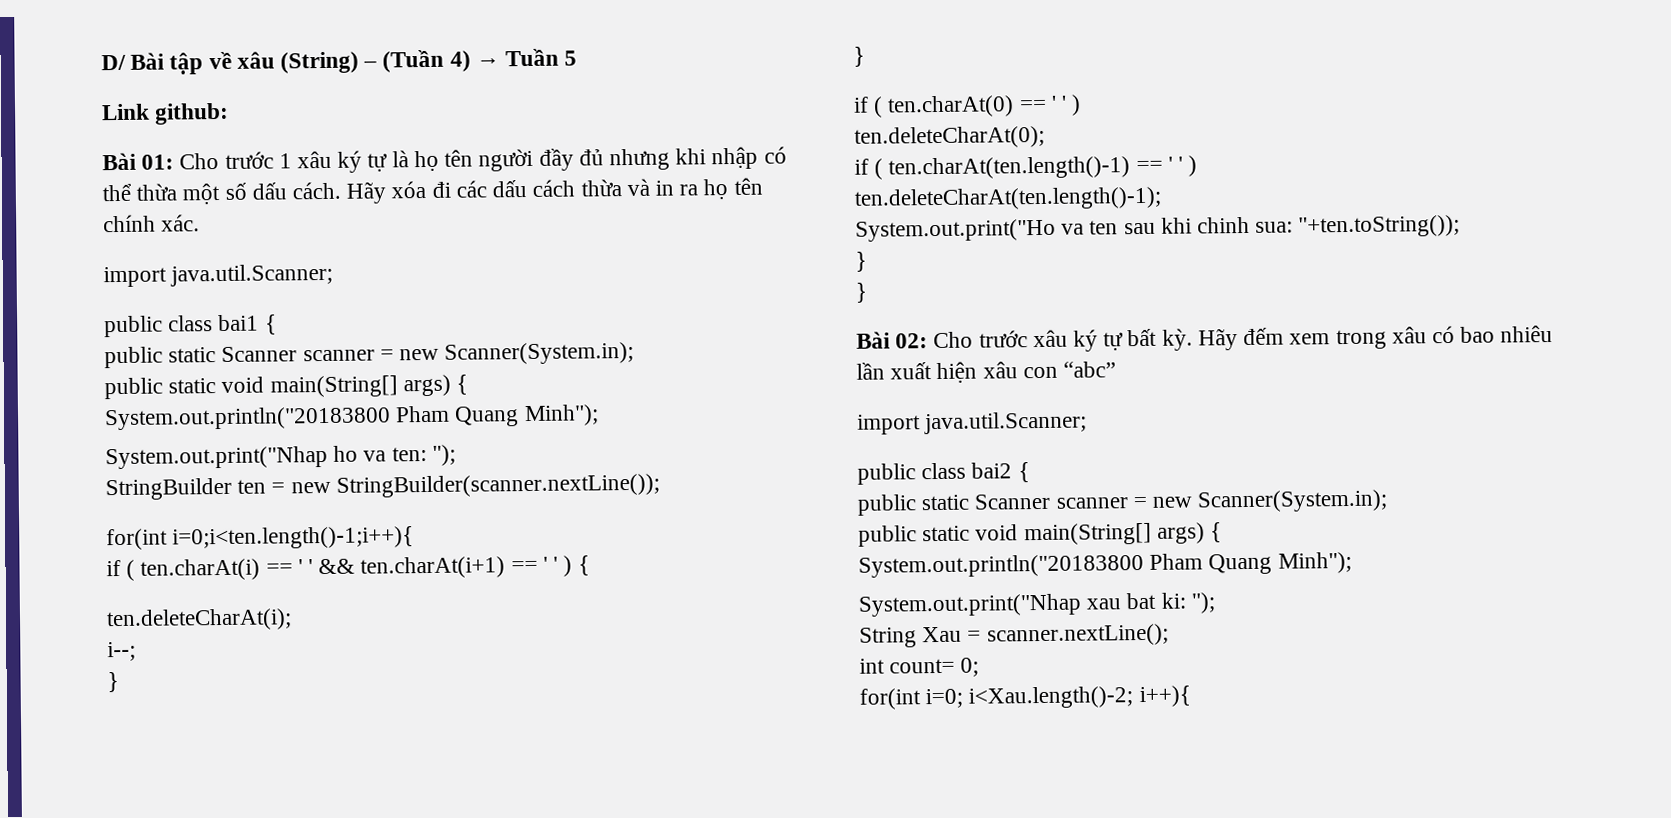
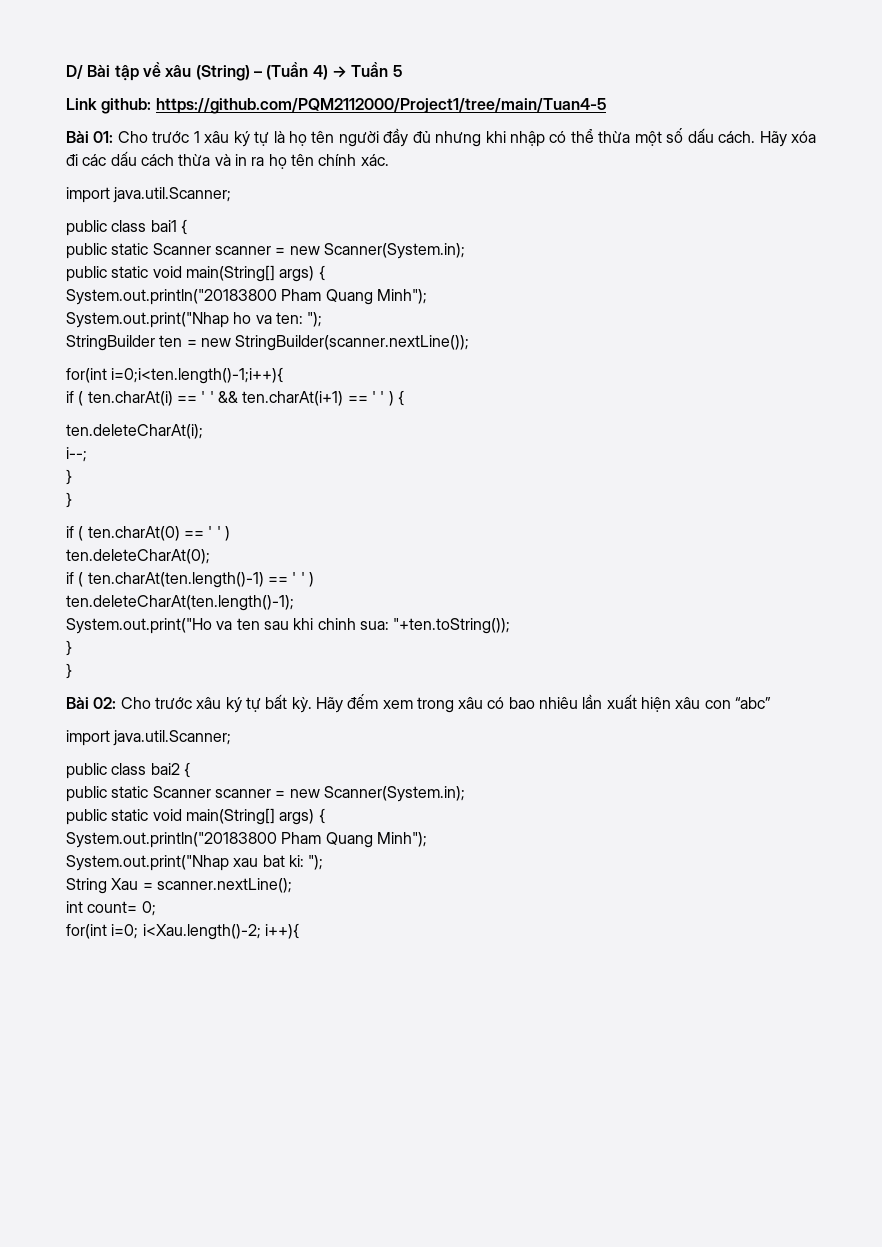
- Link github:
+ Link github: https://github.com/PQM2112000/Project1/tree/main/Tuan4-5

